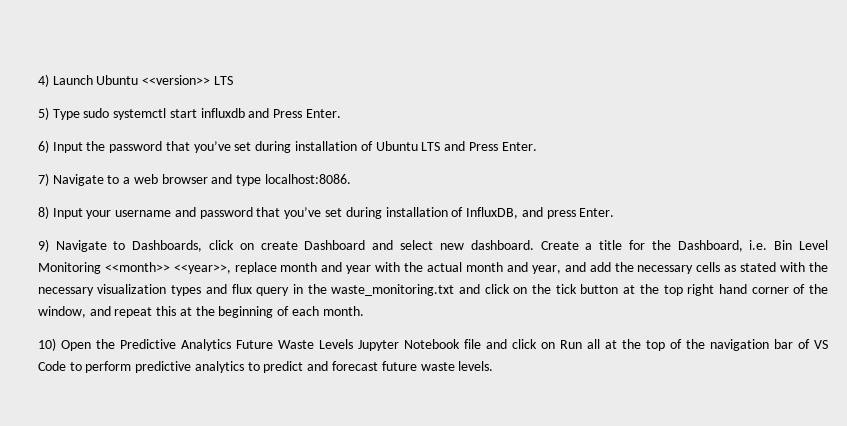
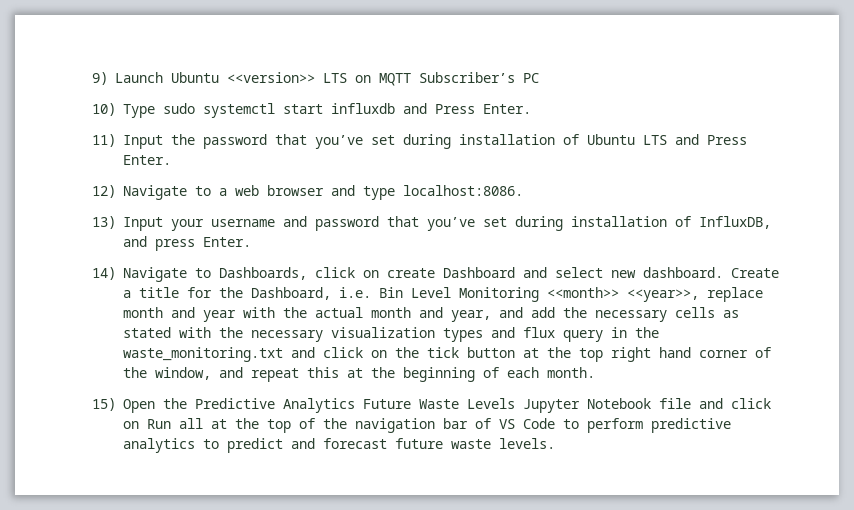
- 4) Launch Ubuntu <<version>> LTS
- 5) Type sudo systemctl start influxdb and Press Enter.
+ 9) Launch Ubuntu <<version>> LTS on MQTT Subscriber’s PC
+ 10) Type sudo systemctl start influxdb and Press Enter.
- 6) Input the password that you’ve set during installation of Ubuntu LTS and Press Enter.
+ 11) Input the password that you’ve set during installation of Ubuntu LTS and Press Enter.
- 7) Navigate to a web browser and type localhost:8086.
+ 12) Navigate to a web browser and type localhost:8086.
- 8) Input your username and password that you’ve set during installation of InfluxDB, and press Enter.
+ 13) Input your username and password that you’ve set during installation of InfluxDB, and press Enter.
- 9) Navigate to Dashboards, click on create Dashboard and select new dashboard.
+ 14) Navigate to Dashboards, click on create Dashboard and select new dashboard.
- 10) Open the Predictive Analytics Future Waste Levels Jupyter Notebook file and click on Run all at the top of the navigation bar of VS Code to perform predictive analytics to predict and forecast future waste levels.
+ 15) Open the Predictive Analytics Future Waste Levels Jupyter Notebook file and click on Run all at the top of the navigation bar of VS Code to perform predictive analytics to predict and forecast future waste levels.

